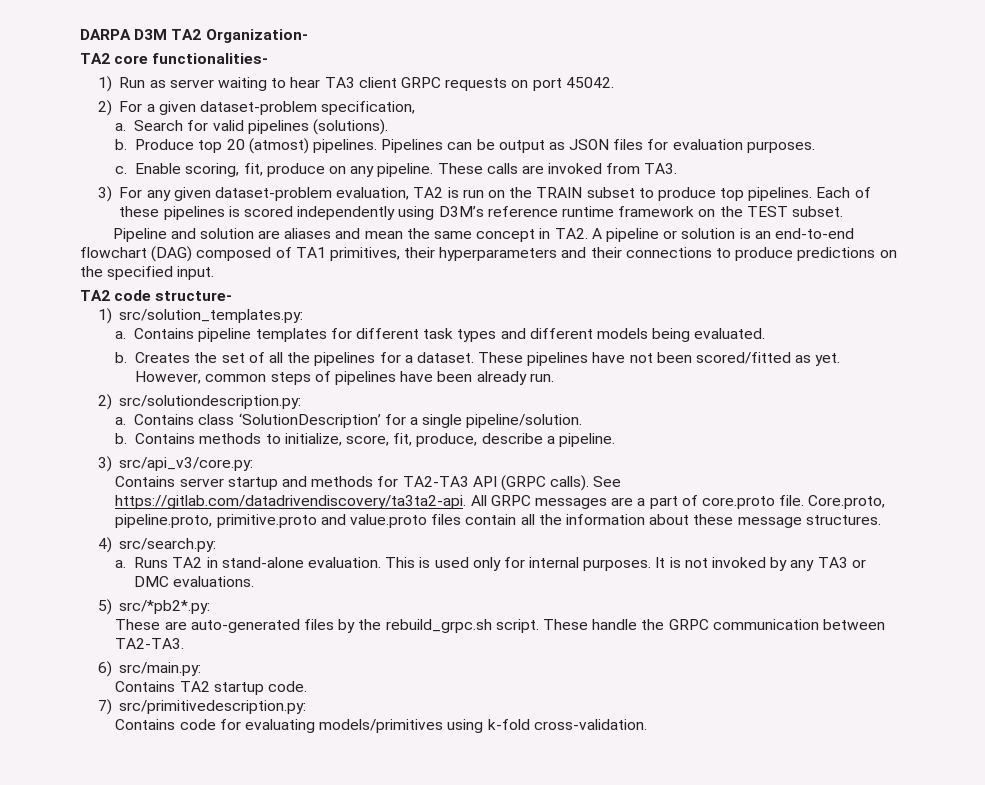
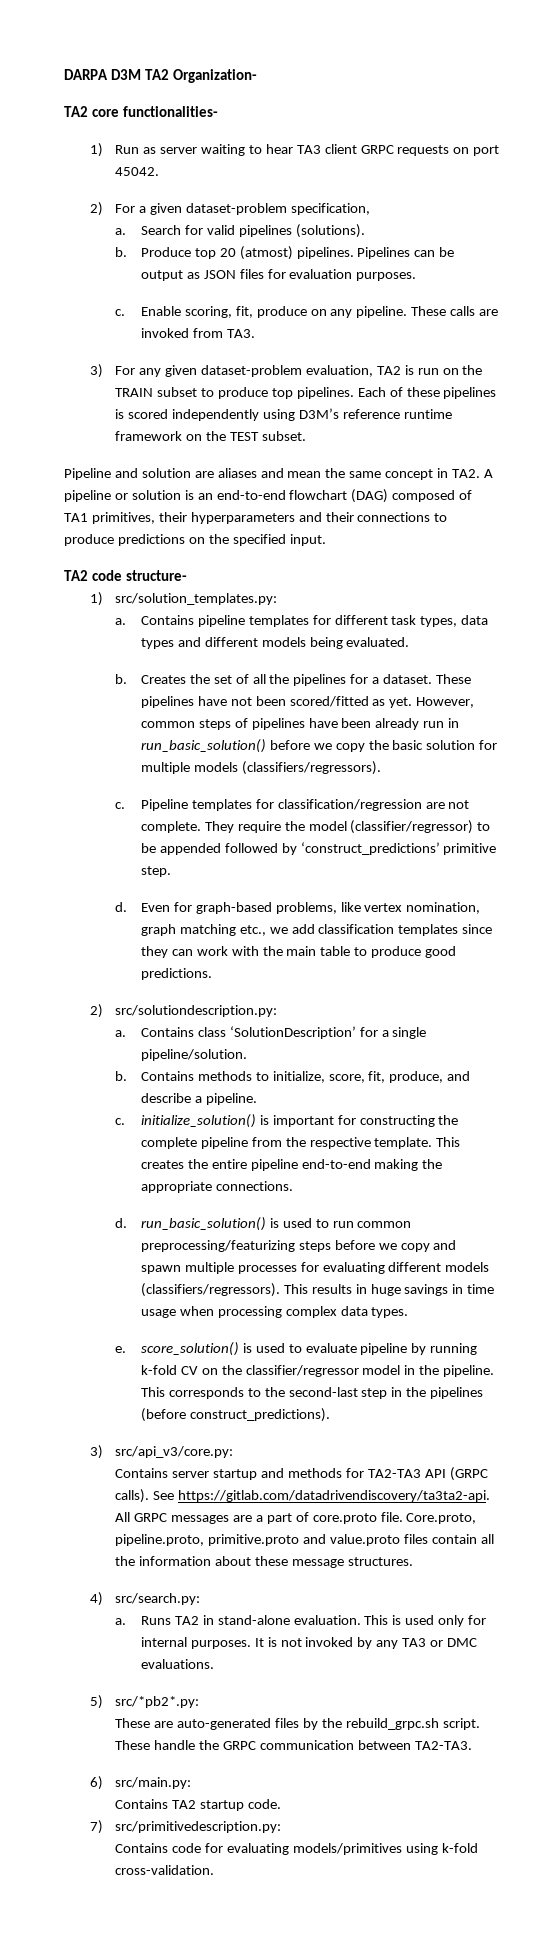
- Contains pipeline templates for different task types and different models being evaluated.
+ Contains pipeline templates for different task types, data types and different models being evaluated.
- However, common steps of pipelines have been already run.
+ However, common steps of pipelines have been already run in run_basic_solution() before we copy the basic solution for multiple models (classifiers/regressors).
+ c. Pipeline templates for classification/regression are not complete. They require the model (classifier/regressor) to be appended followed by ‘construct_predictions’ primitive step.
+ d. Even for graph-based problems, like vertex nomination, graph matching etc., we add classification templates since they can work with the main table to produce good predictions.
- Contains methods to initialize, score, fit, produce, describe a pipeline.
+ Contains methods to initialize, score, fit, produce, and describe a pipeline.
+ c. initialize_solution() is important for constructing the complete pipeline from the respective template. This creates the entire pipeline end-to-end making the appropriate connections.
+ d. run_basic_solution() is used to run common preprocessing/featurizing steps before we copy and spawn multiple processes for evaluating different models (classifiers/regressors). This results in huge savings in time usage when processing complex data types.
+ e. score_solution() is used to evaluate pipeline by running k-fold CV on the classifier/regressor model in the pipeline. This corresponds to the second-last step in the pipelines (before construct_predictions).

